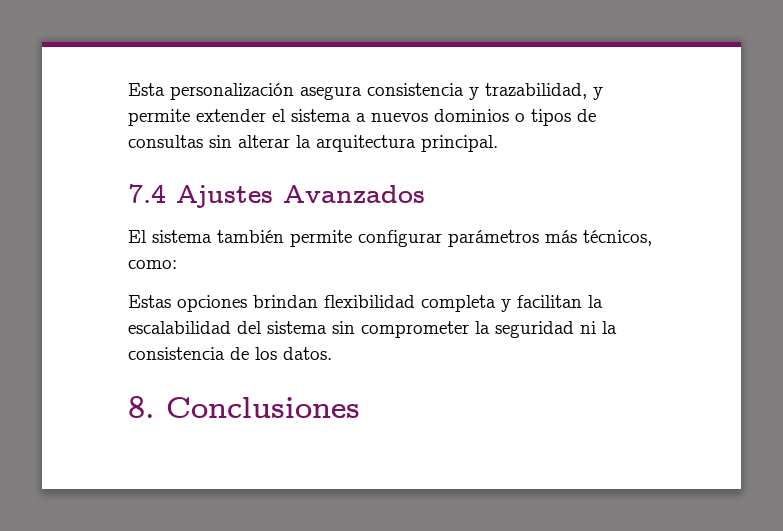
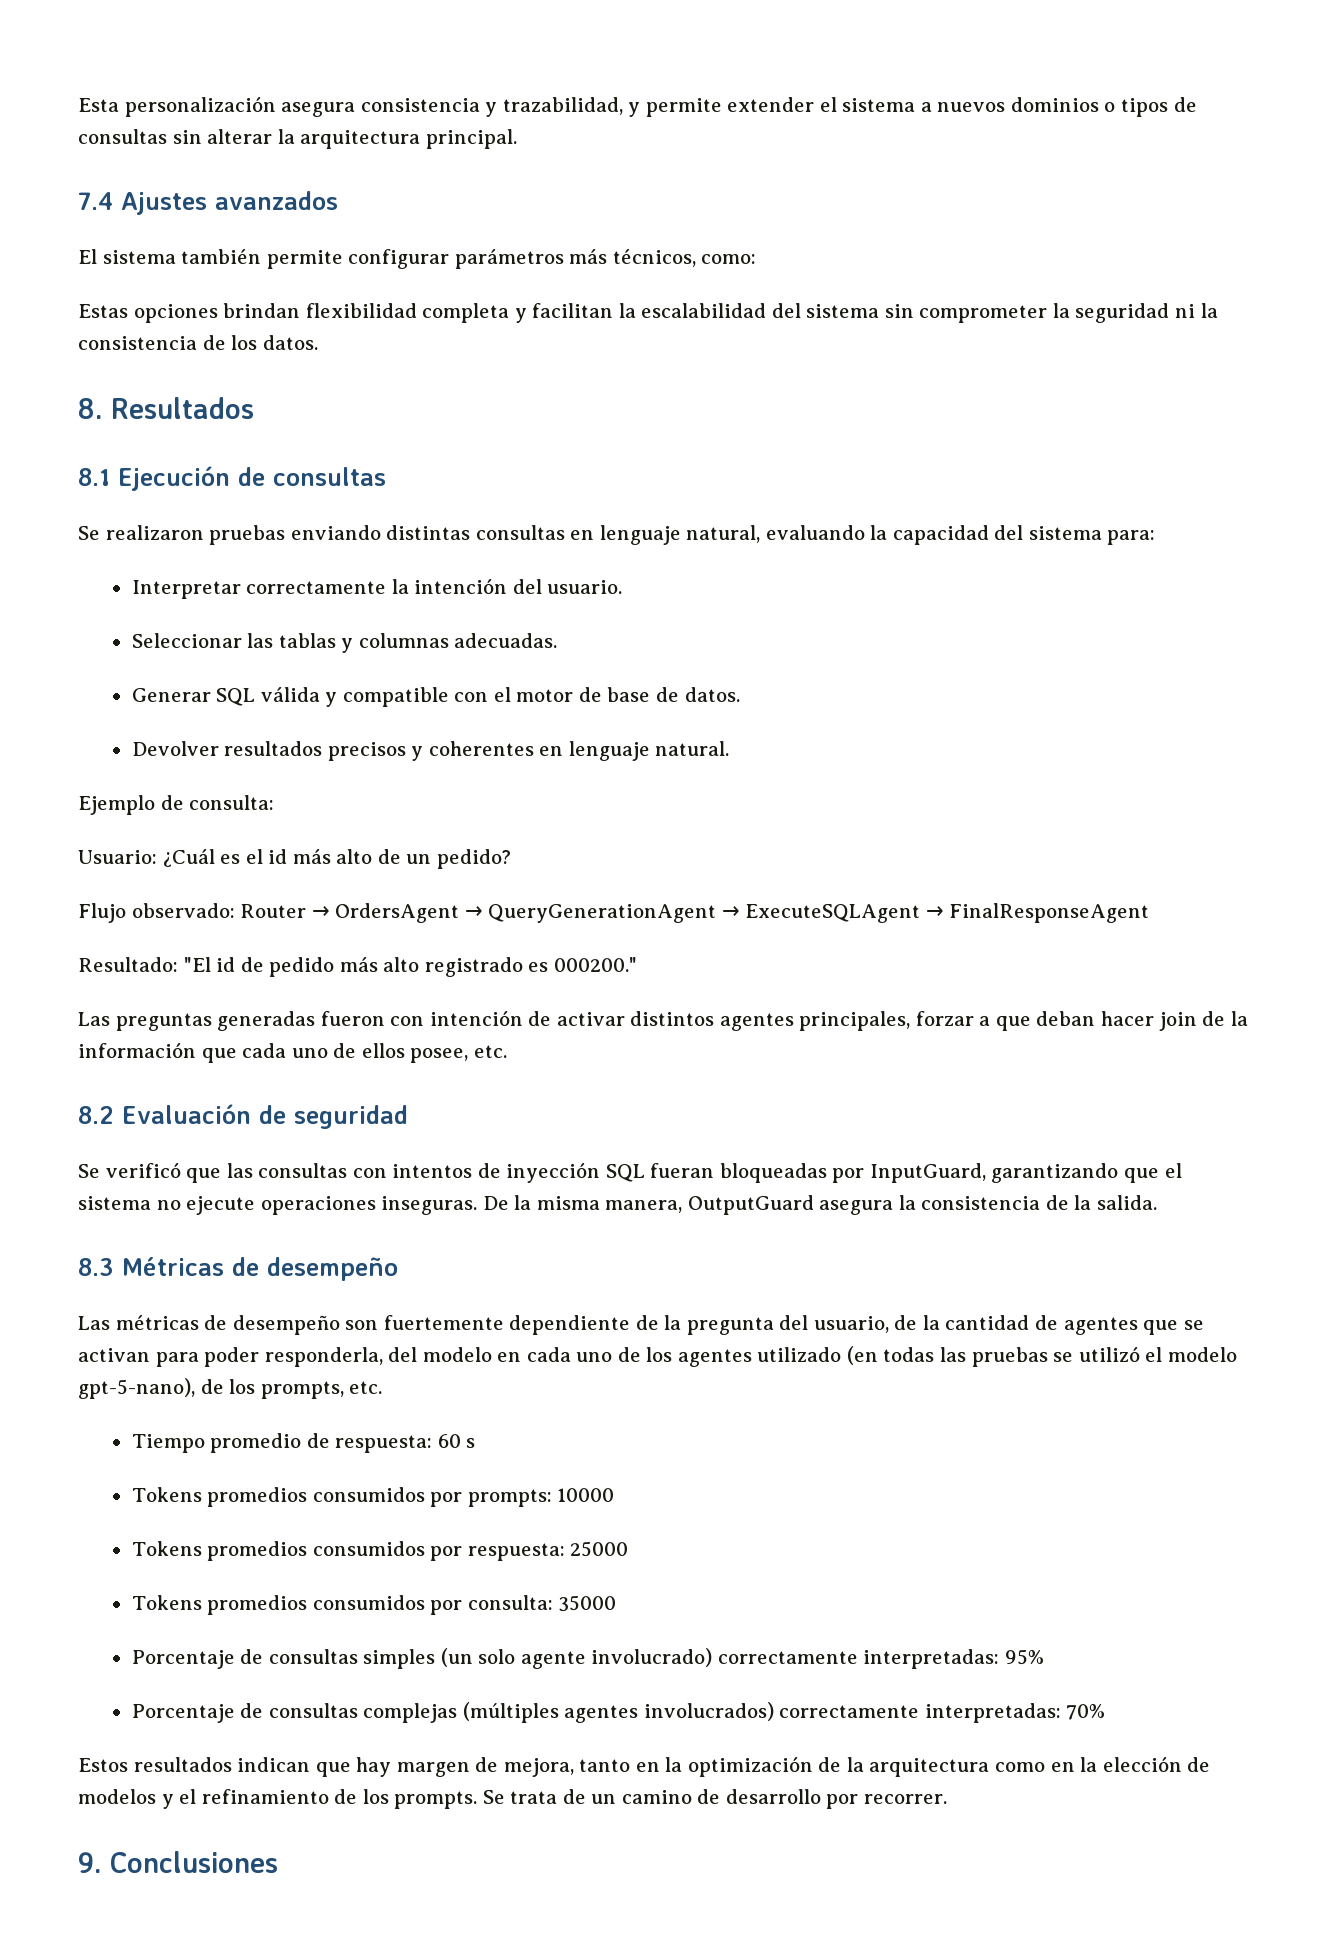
- 7.4 Ajustes Avanzados
+ 7.4 Ajustes avanzados
- 8. Conclusiones
+ 8. Resultados
+ 8.1 Ejecución de consultas
+ Se realizaron pruebas enviando distintas consultas en lenguaje natural, evaluando la capacidad del sistema para:
+ Interpretar correctamente la intención del usuario.
+ Seleccionar las tablas y columnas adecuadas.
+ Generar SQL válida y compatible con el motor de base de datos.
+ Devolver resultados precisos y coherentes en lenguaje natural.
+ Ejemplo de consulta:
+ Usuario: ¿Cuál es el id más alto de un pedido?
+ Flujo observado: Router → OrdersAgent → QueryGenerationAgent → ExecuteSQLAgent → FinalResponseAgent
+ Resultado: "El id de pedido más alto registrado es 000200."
+ Las preguntas generadas fueron con intención de activar distintos agentes principales, forzar a que deban hacer join de la información que cada uno de ellos posee, etc.
+ 8.2 Evaluación de seguridad
+ Se verificó que las consultas con intentos de inyección SQL fueran bloqueadas por InputGuard, garantizando que el sistema no ejecute operaciones inseguras. De la misma manera, OutputGuard asegura la consistencia de la salida.
+ 8.3 Métricas de desempeño
+ Las métricas de desempeño son fuertemente dependiente de la pregunta del usuario, de la cantidad de agentes que se activan para poder responderla, del modelo en cada uno de los agentes utilizado (en todas las pruebas se utilizó el modelo gpt-5-nano), de los prompts, etc.
+ Tiempo promedio de respuesta: 60 s
+ Tokens promedios consumidos por prompts: 10000
+ Tokens promedios consumidos por respuesta: 25000
+ Tokens promedios consumidos por consulta: 35000
+ Porcentaje de consultas simples (un solo agente involucrado) correctamente interpretadas: 95%
+ Porcentaje de consultas complejas (múltiples agentes involucrados) correctamente interpretadas: 70%
+ Estos resultados indican que hay margen de mejora, tanto en la optimización de la arquitectura como en la elección de modelos y el refinamiento de los prompts. Se trata de un camino de desarrollo por recorrer.
+ 9. Conclusiones

